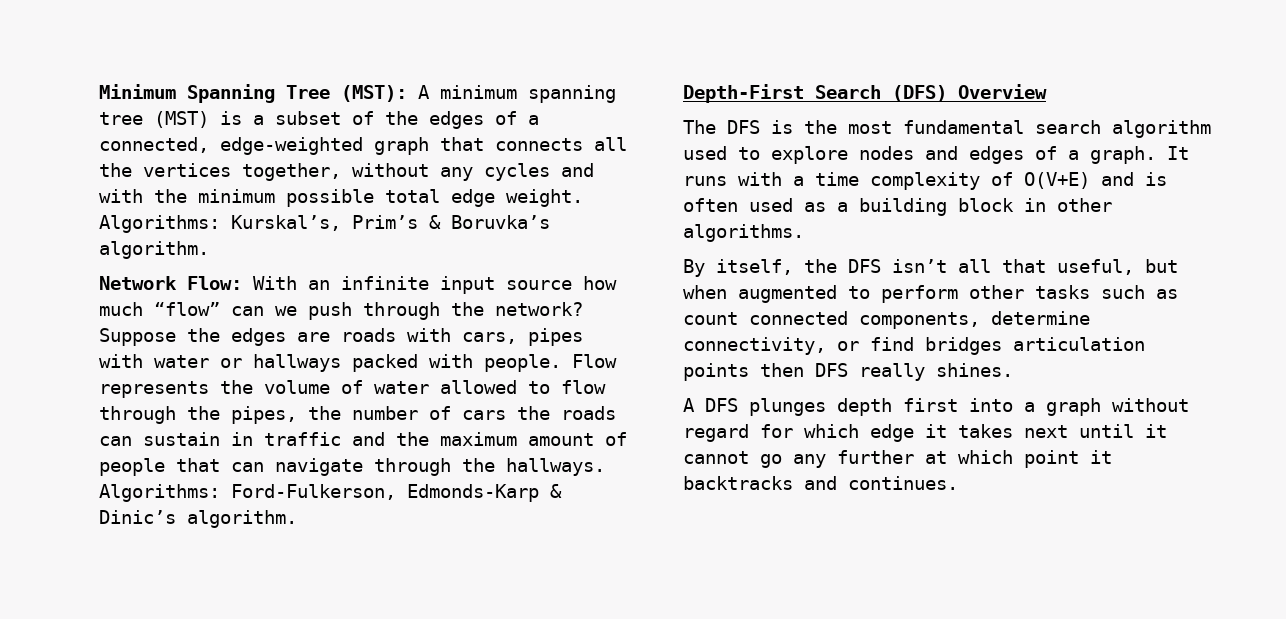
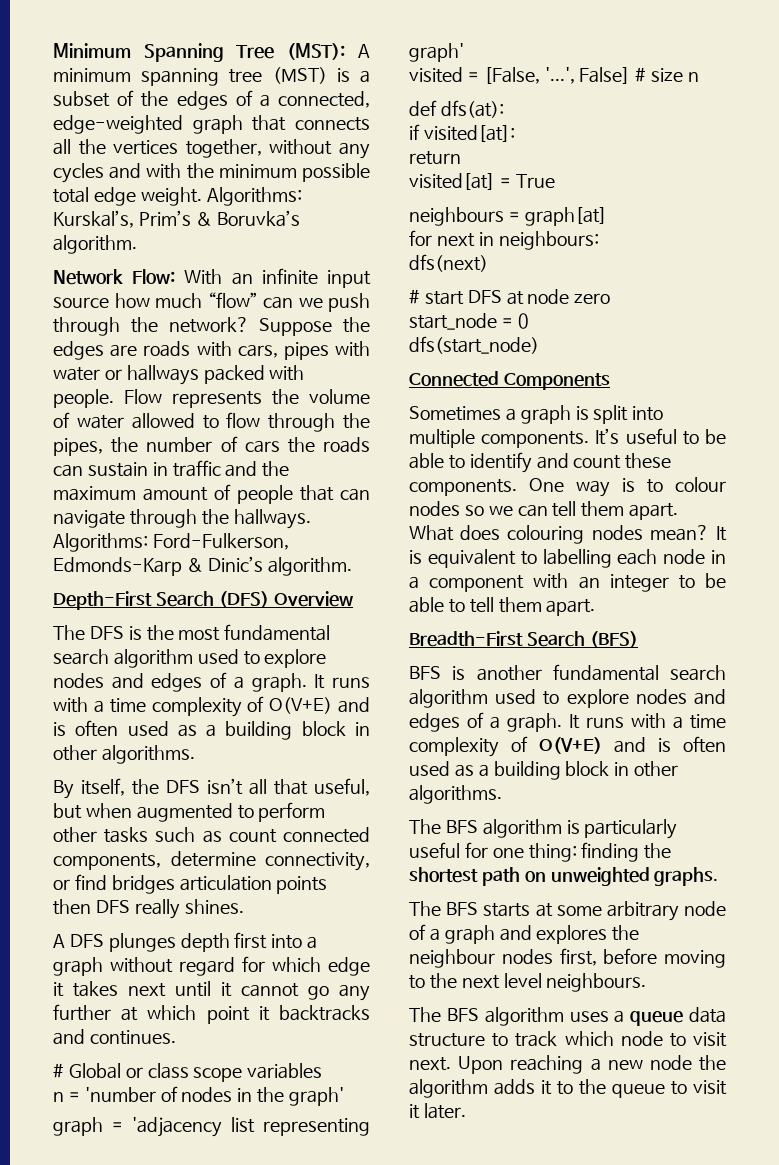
+ # Global or class scope variables
+ n = 'number of nodes in the graph'
+ graph = 'adjacency list representing graph'
+ visited = [False, '...', False] # size n
+ def dfs(at):
+ if visited[at]:
+ return
+ visited[at] = True
+ neighbours = graph[at]
+ for next in neighbours:
+ dfs(next)
+ # start DFS at node zero
+ start_node = 0
+ dfs(start_node)
+ Connected Components
+ Sometimes a graph is split into multiple components. It’s useful to be able to identify and count these components. One way is to colour nodes so we can tell them apart. What does colouring nodes mean? It is equivalent to labelling each node in a component with an integer to be able to tell them apart.
+ Breadth-First Search (BFS)
+ BFS is another fundamental search algorithm used to explore nodes and edges of a graph. It runs with a time complexity of O(V+E) and is often used as a building block in other algorithms.
+ The BFS algorithm is particularly useful for one thing: finding the shortest path on unweighted graphs.
+ The BFS starts at some arbitrary node of a graph and explores the neighbour nodes first, before moving to the next level neighbours.
+ The BFS algorithm uses a queue data structure to track which node to visit next. Upon reaching a new node the algorithm adds it to the queue to visit it later.

